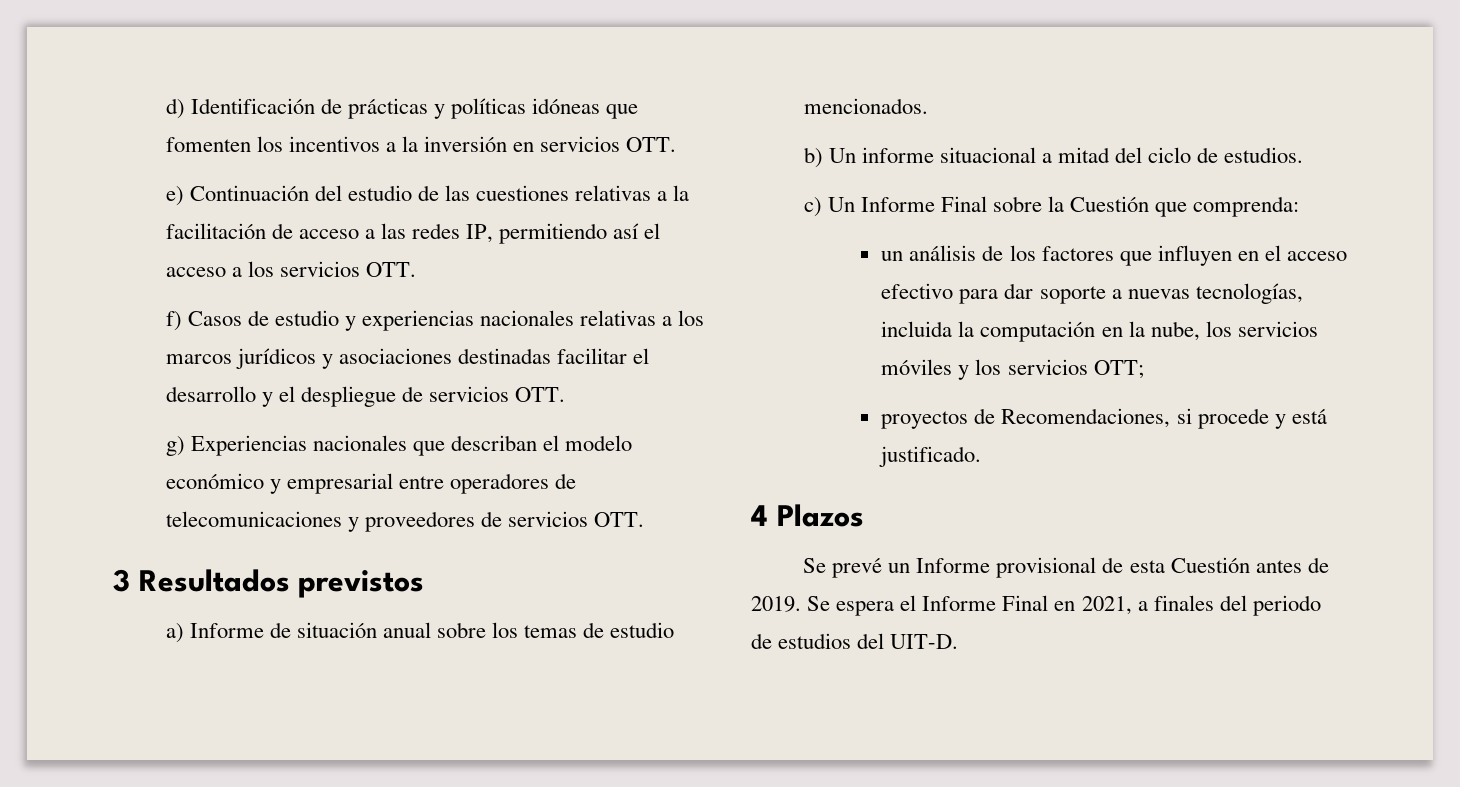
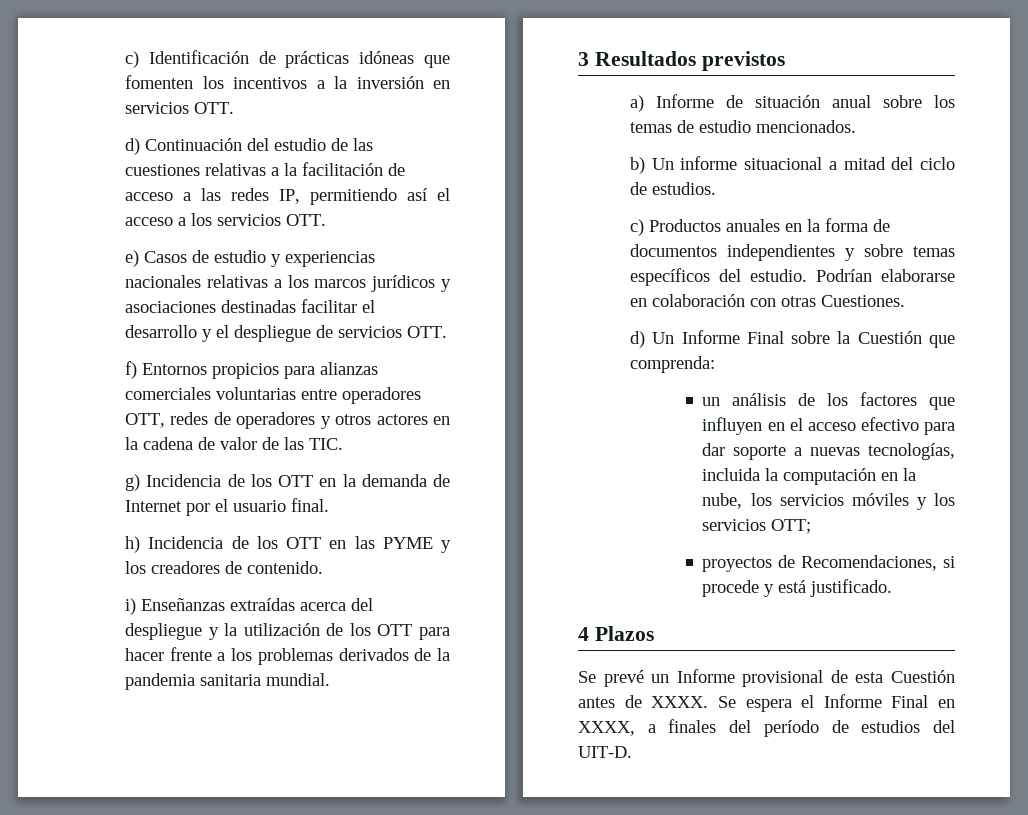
- d) Identificación de prácticas y políticas idóneas que fomenten los incentivos a la inversión en servicios OTT.
+ c) Identificación de prácticas idóneas que fomenten los incentivos a la inversión en servicios OTT.
- e) Continuación del estudio de las cuestiones relativas a la facilitación de acceso a las redes IP, permitiendo así el acceso a los servicios OTT.
+ d) Continuación del estudio de las cuestiones relativas a la facilitación de acceso a las redes IP, permitiendo así el acceso a los servicios OTT.
- f) Casos de estudio y experiencias nacionales relativas a los marcos jurídicos y asociaciones destinadas facilitar el desarrollo y el despliegue de servicios OTT.
+ e) Casos de estudio y experiencias nacionales relativas a los marcos jurídicos y asociaciones destinadas facilitar el desarrollo y el despliegue de servicios OTT.
- g) Experiencias nacionales que describan el modelo económico y empresarial entre operadores de telecomunicaciones y proveedores de servicios OTT.
+ f) Entornos propicios para alianzas comerciales voluntarias entre operadores OTT, redes de operadores y otros actores en la cadena de valor de las TIC.
+ g) Incidencia de los OTT en la demanda de Internet por el usuario final.
+ h) Incidencia de los OTT en las PYME y los creadores de contenido.
+ i) Enseñanzas extraídas acerca del despliegue y la utilización de los OTT para hacer frente a los problemas derivados de la pandemia sanitaria mundial.
- c) Un Informe Final sobre la Cuestión que comprenda:
+ c) Productos anuales en la forma de documentos independientes y sobre temas específicos del estudio. Podrían elaborarse en colaboración con otras Cuestiones.
+ d) Un Informe Final sobre la Cuestión que comprenda:
- Se prevé un Informe provisional de esta Cuestión antes de 2019.
+ Se prevé un Informe provisional de esta Cuestión antes de XXXX.
- Se espera el Informe Final en 2021, a finales del periodo de estudios del UIT-D.
+ Se espera el Informe Final en XXXX, a finales del período de estudios del UIT-D.

